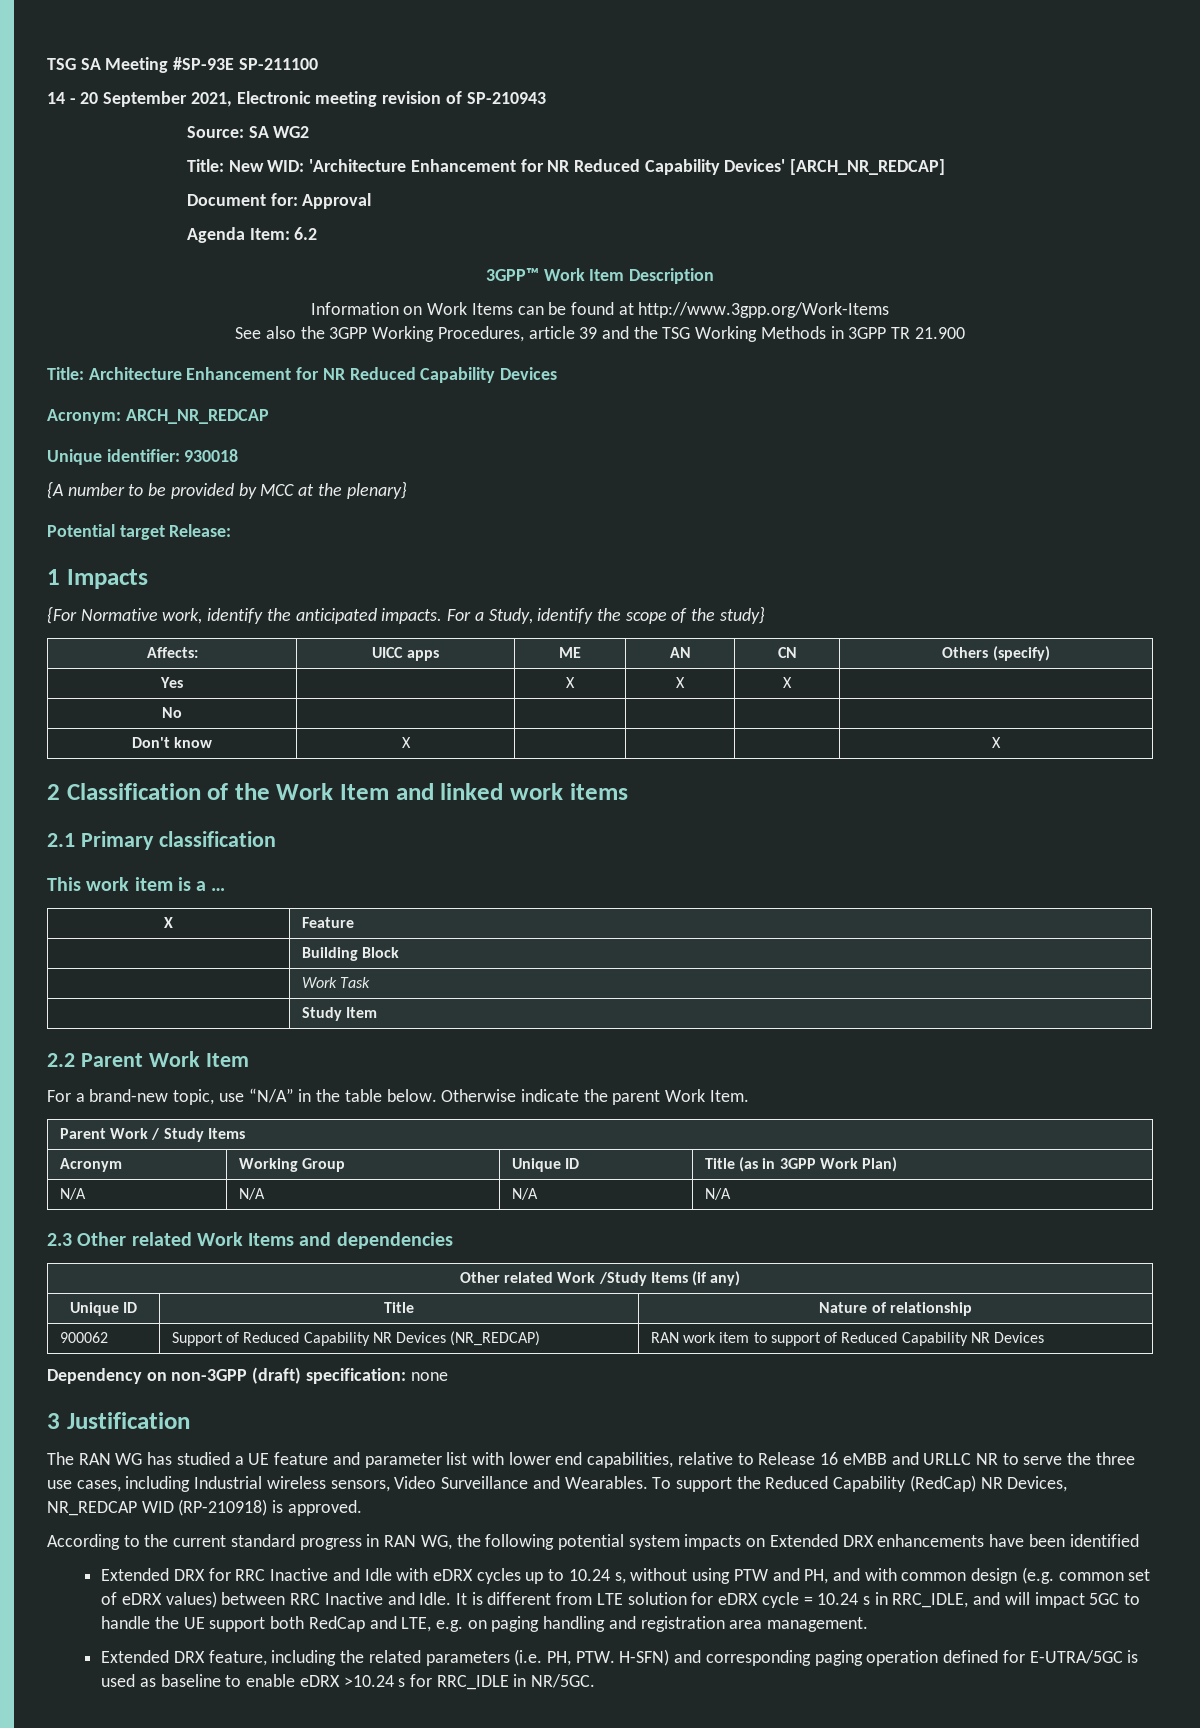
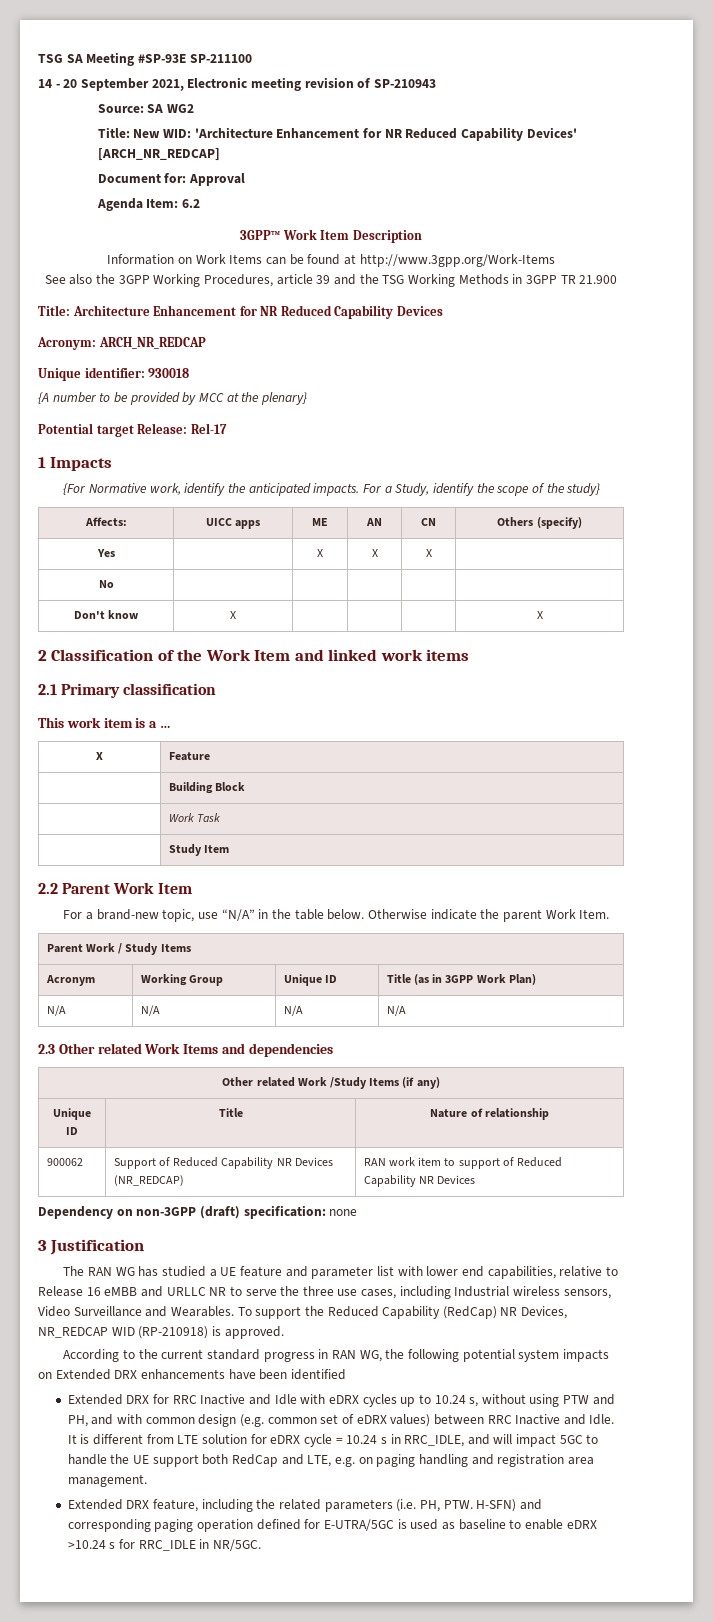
- Potential target Release:
+ Potential target Release: Rel-17

